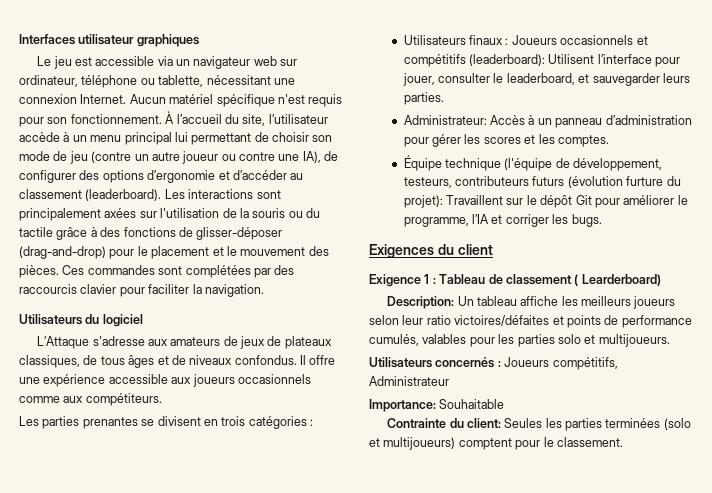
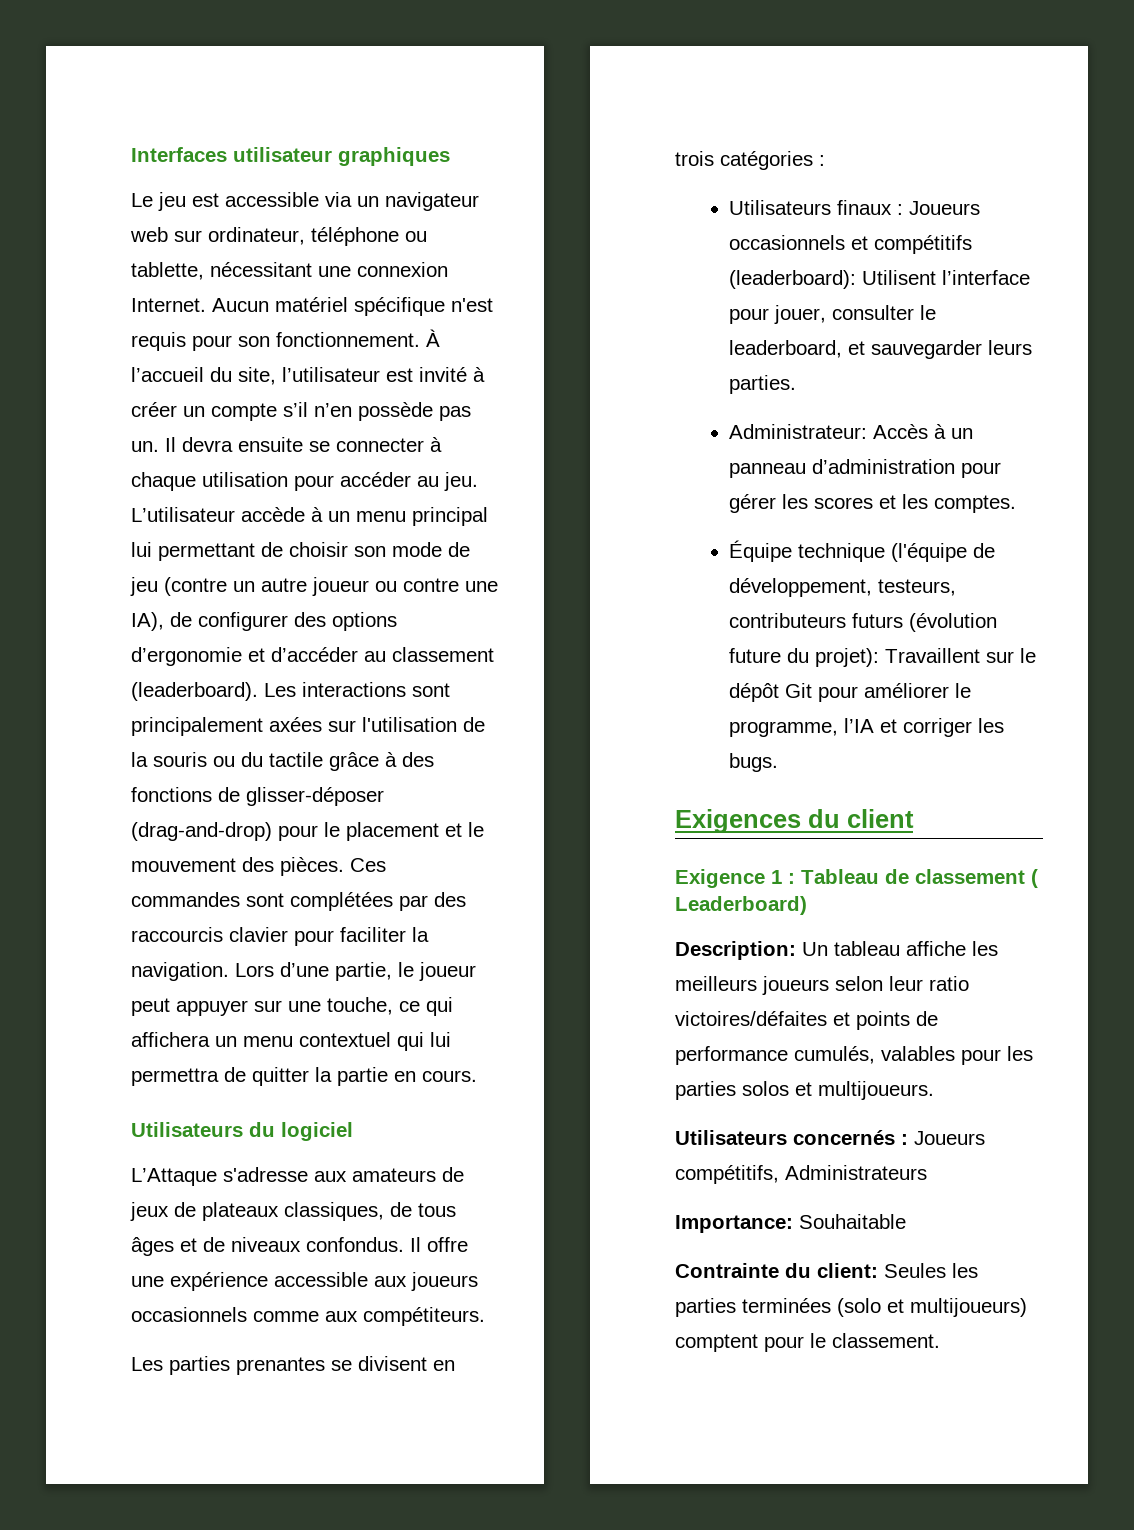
- À l’accueil du site, l’utilisateur accède à un menu principal lui permettant de choisir son mode de jeu (contre un autre joueur ou contre une IA), de configurer des options d’ergonomie et d’accéder au classement (leaderboard).
+ À l’accueil du site, l’utilisateur est invité à créer un compte s’il n’en possède pas un. Il devra ensuite se connecter à chaque utilisation pour accéder au jeu. L’utilisateur accède à un menu principal lui permettant de choisir son mode de jeu (contre un autre joueur ou contre une IA), de configurer des options d’ergonomie et d’accéder au classement (leaderboard).
+ Lors d’une partie, le joueur peut appuyer sur une touche, ce qui affichera un menu contextuel qui lui permettra de quitter la partie en cours.
- Équipe technique (l'équipe de développement, testeurs, contributeurs futurs (évolution furture du projet): Travaillent sur le dépôt Git pour améliorer le programme, l’IA et corriger les bugs.
+ Équipe technique (l'équipe de développement, testeurs, contributeurs futurs (évolution future du projet): Travaillent sur le dépôt Git pour améliorer le programme, l’IA et corriger les bugs.
- Exigence 1 : Tableau de classement ( Learderboard)
+ Exigence 1 : Tableau de classement ( Leaderboard)
- Description: Un tableau affiche les meilleurs joueurs selon leur ratio victoires/défaites et points de performance cumulés, valables pour les parties solo et multijoueurs.
+ Description: Un tableau affiche les meilleurs joueurs selon leur ratio victoires/défaites et points de performance cumulés, valables pour les parties solos et multijoueurs.
- Utilisateurs concernés : Joueurs compétitifs, Administrateur
+ Utilisateurs concernés : Joueurs compétitifs, Administrateurs

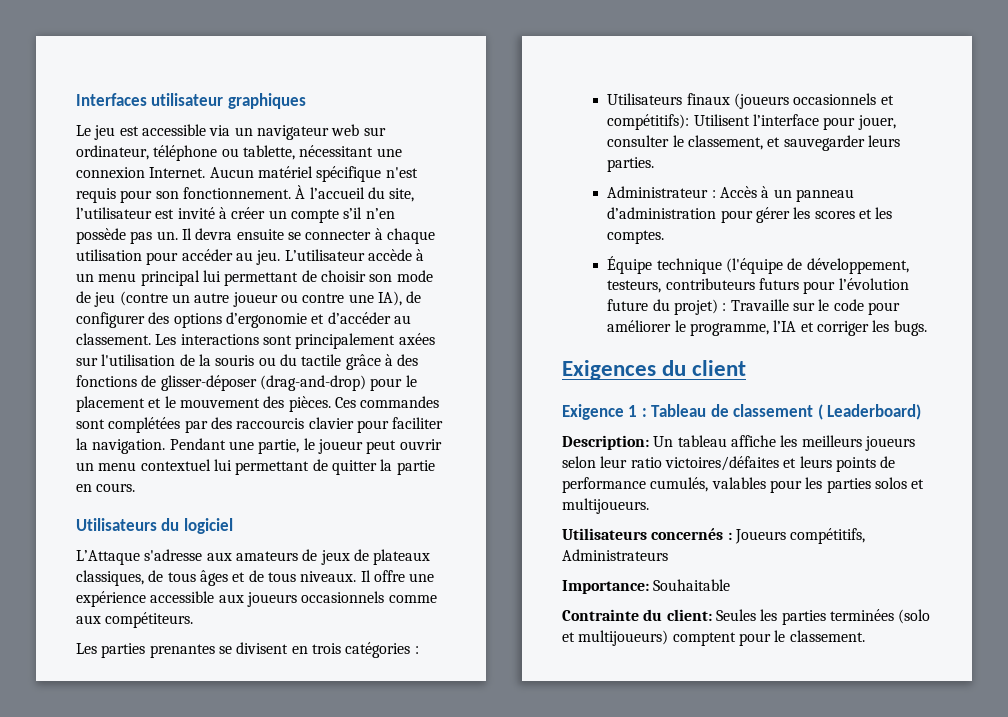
- L’utilisateur accède à un menu principal lui permettant de choisir son mode de jeu (contre un autre joueur ou contre une IA), de configurer des options d’ergonomie et d’accéder au classement (leaderboard).
+ L’utilisateur accède à un menu principal lui permettant de choisir son mode de jeu (contre un autre joueur ou contre une IA), de configurer des options d’ergonomie et d’accéder au classement.
- Lors d’une partie, le joueur peut appuyer sur une touche, ce qui affichera un menu contextuel qui lui permettra de quitter la partie en cours.
+ Pendant une partie, le joueur peut ouvrir un menu contextuel lui permettant de quitter la partie en cours.
- L’Attaque s'adresse aux amateurs de jeux de plateaux classiques, de tous âges et de niveaux confondus.
+ L’Attaque s'adresse aux amateurs de jeux de plateaux classiques, de tous âges et de tous niveaux.
- Utilisateurs finaux : Joueurs occasionnels et compétitifs (leaderboard): Utilisent l’interface pour jouer, consulter le leaderboard, et sauvegarder leurs parties.
+ Utilisateurs finaux (joueurs occasionnels et compétitifs): Utilisent l’interface pour jouer, consulter le classement, et sauvegarder leurs parties.
- Administrateur: Accès à un panneau d’administration pour gérer les scores et les comptes.
+ Administrateur : Accès à un panneau d’administration pour gérer les scores et les comptes.
- Équipe technique (l'équipe de développement, testeurs, contributeurs futurs (évolution future du projet): Travaillent sur le dépôt Git pour améliorer le programme, l’IA et corriger les bugs.
+ Équipe technique (l'équipe de développement, testeurs, contributeurs futurs pour l’évolution future du projet) : Travaille sur le code pour améliorer le programme, l’IA et corriger les bugs.
- Description: Un tableau affiche les meilleurs joueurs selon leur ratio victoires/défaites et points de performance cumulés, valables pour les parties solos et multijoueurs.
+ Description: Un tableau affiche les meilleurs joueurs selon leur ratio victoires/défaites et leurs points de performance cumulés, valables pour les parties solos et multijoueurs.

